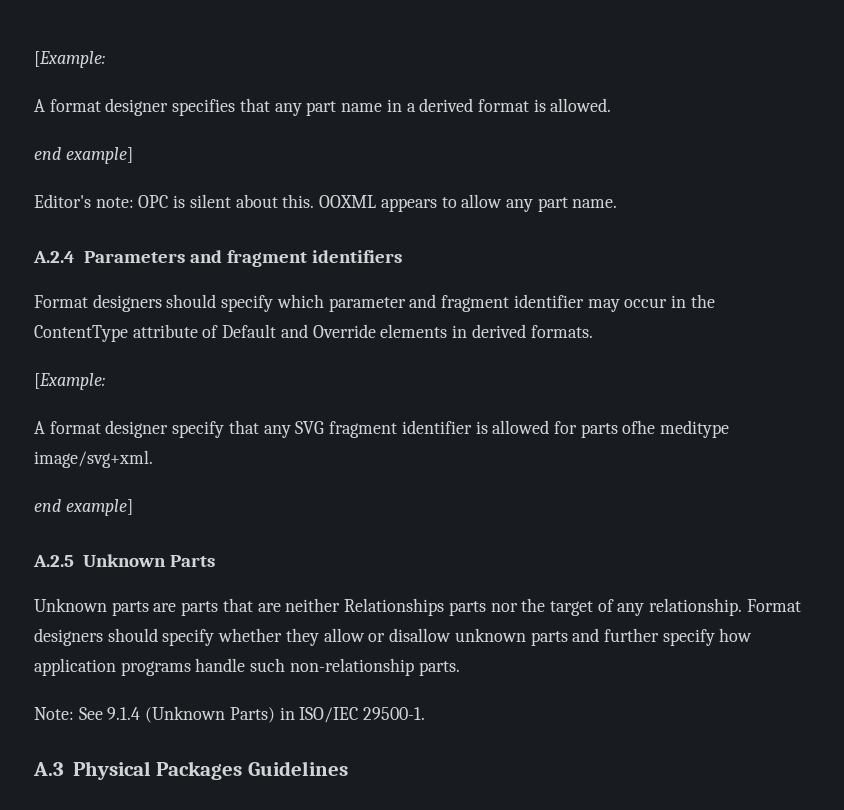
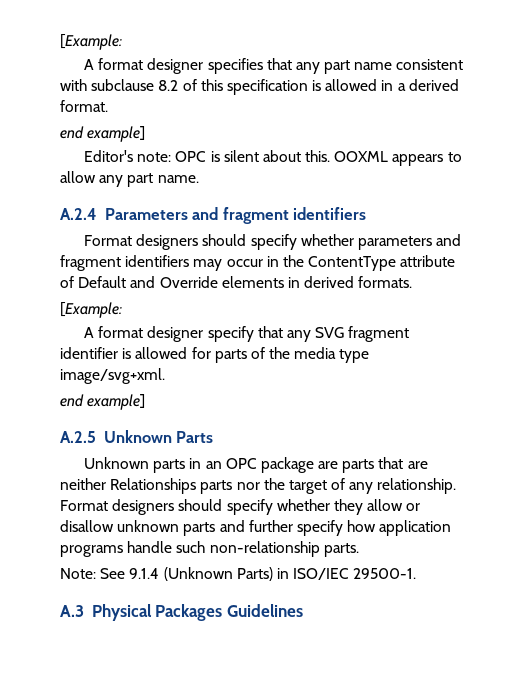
- A format designer specifies that any part name in a derived format is allowed.
+ A format designer specifies that any part name consistent with subclause 8.2 of this specification is allowed in a derived format.
- Format designers should specify which parameter and fragment identifier may occur in the ContentType attribute of Default and Override elements in derived formats.
+ Format designers should specify whether parameters and fragment identifiers may occur in the ContentType attribute of Default and Override elements in derived formats.
- A format designer specify that any SVG fragment identifier is allowed for parts ofhe meditype image/svg+xml.
+ A format designer specify that any SVG fragment identifier is allowed for parts of the media type image/svg+xml.
- Unknown parts are parts that are neither Relationships parts nor the target of any relationship.
+ Unknown parts in an OPC package are parts that are neither Relationships parts nor the target of any relationship.

